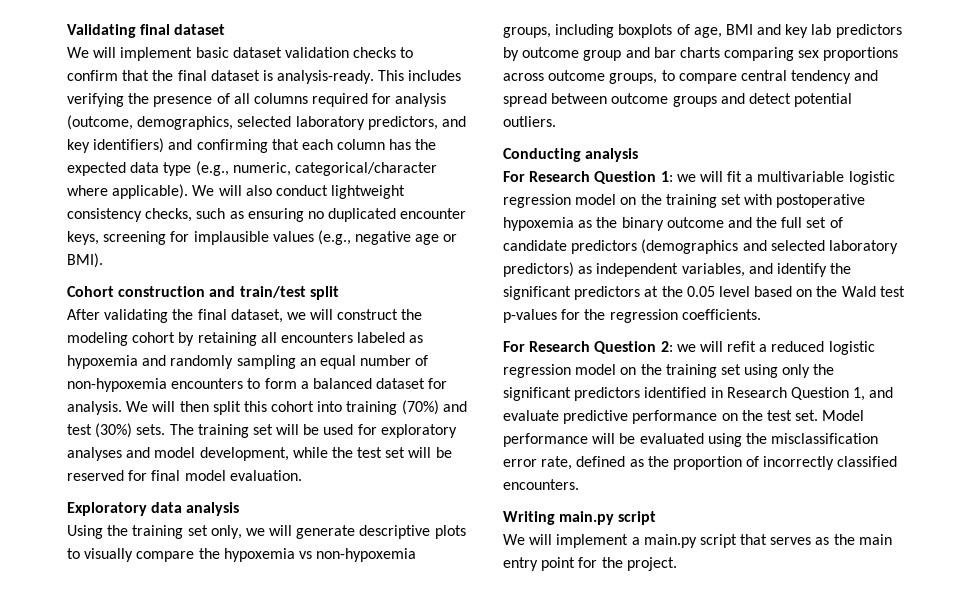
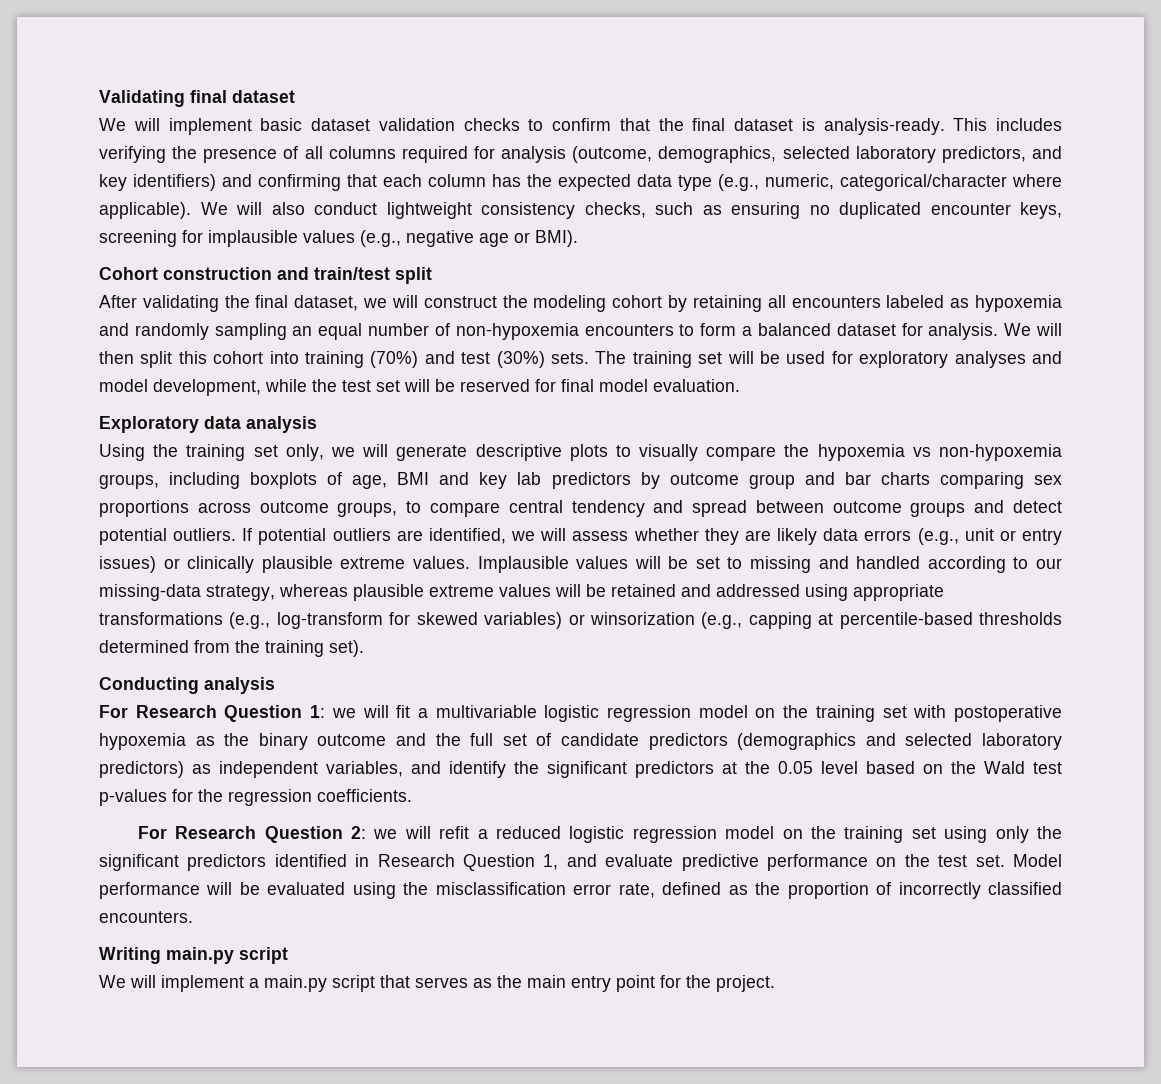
+ If potential outliers are identified, we will assess whether they are likely data errors (e.g., unit or entry issues) or clinically plausible extreme values. Implausible values will be set to missing and handled according to our missing-data strategy, whereas plausible extreme values will be retained and addressed using appropriate transformations (e.g., log-transform for skewed variables) or winsorization (e.g., capping at percentile-based thresholds determined from the training set).

